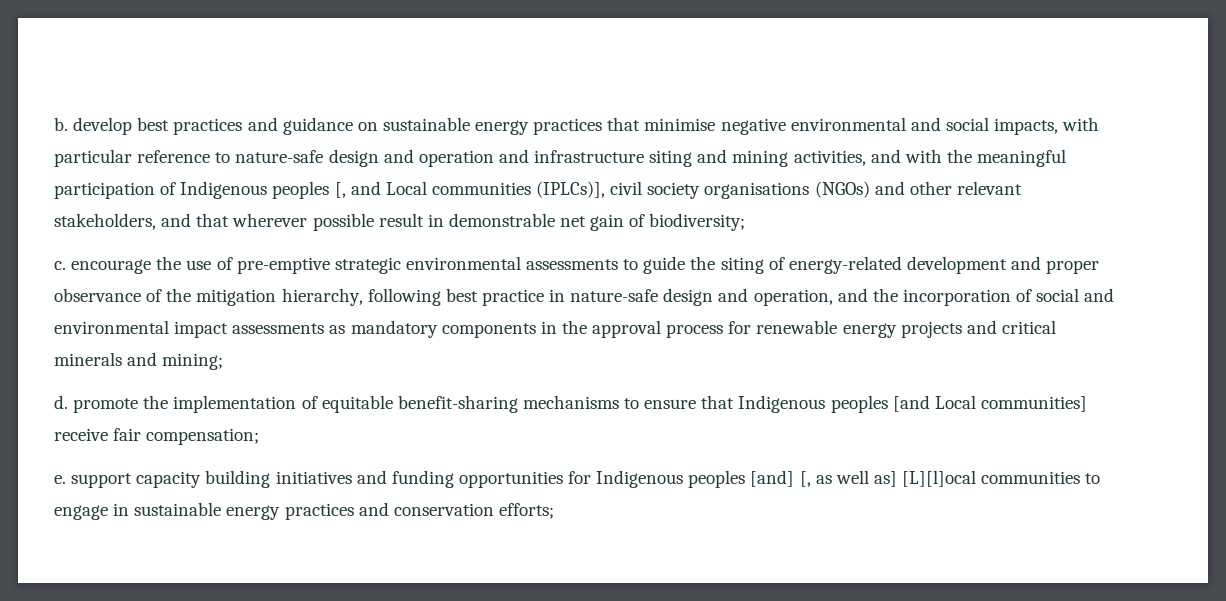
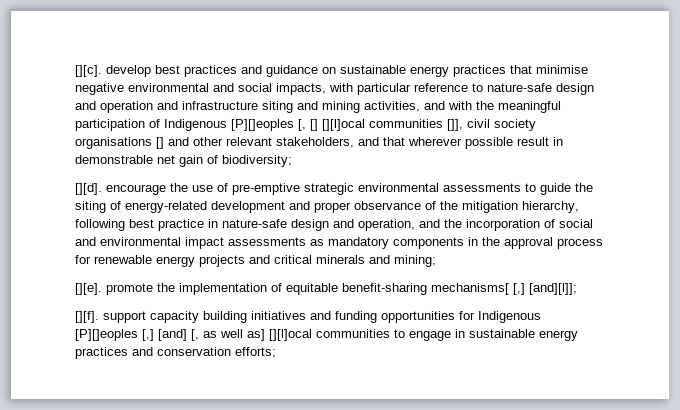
- b. develop best practices and guidance on sustainable energy practices that minimise negative environmental and social impacts, with particular reference to nature-safe design and operation and infrastructure siting and mining activities, and with the meaningful participation of Indigenous peoples [, and Local communities (IPLCs)], civil society organisations (NGOs) and other relevant stakeholders, and that wherever possible result in demonstrable net gain of biodiversity;
+ [][c]. develop best practices and guidance on sustainable energy practices that minimise negative environmental and social impacts, with particular reference to nature-safe design and operation and infrastructure siting and mining activities, and with the meaningful participation of Indigenous [P][]eoples [, [] [][l]ocal communities []], civil society organisations [] and other relevant stakeholders, and that wherever possible result in demonstrable net gain of biodiversity;
- c. encourage the use of pre-emptive strategic environmental assessments to guide the siting of energy-related development and proper observance of the mitigation hierarchy, following best practice in nature-safe design and operation, and the incorporation of social and environmental impact assessments as mandatory components in the approval process for renewable energy projects and critical minerals and mining;
+ [][d]. encourage the use of pre-emptive strategic environmental assessments to guide the siting of energy-related development and proper observance of the mitigation hierarchy, following best practice in nature-safe design and operation, and the incorporation of social and environmental impact assessments as mandatory components in the approval process for renewable energy projects and critical minerals and mining;
- d. promote the implementation of equitable benefit-sharing mechanisms to ensure that Indigenous peoples [and Local communities] receive fair compensation;
- e. support capacity building initiatives and funding opportunities for Indigenous peoples [and] [, as well as] [L][l]ocal communities to engage in sustainable energy practices and conservation efforts;
+ [][e]. promote the implementation of equitable benefit-sharing mechanisms[ [,] [and][l]];
+ [][f]. support capacity building initiatives and funding opportunities for Indigenous [P][]eoples [,] [and] [, as well as] [][l]ocal communities to engage in sustainable energy practices and conservation efforts;

